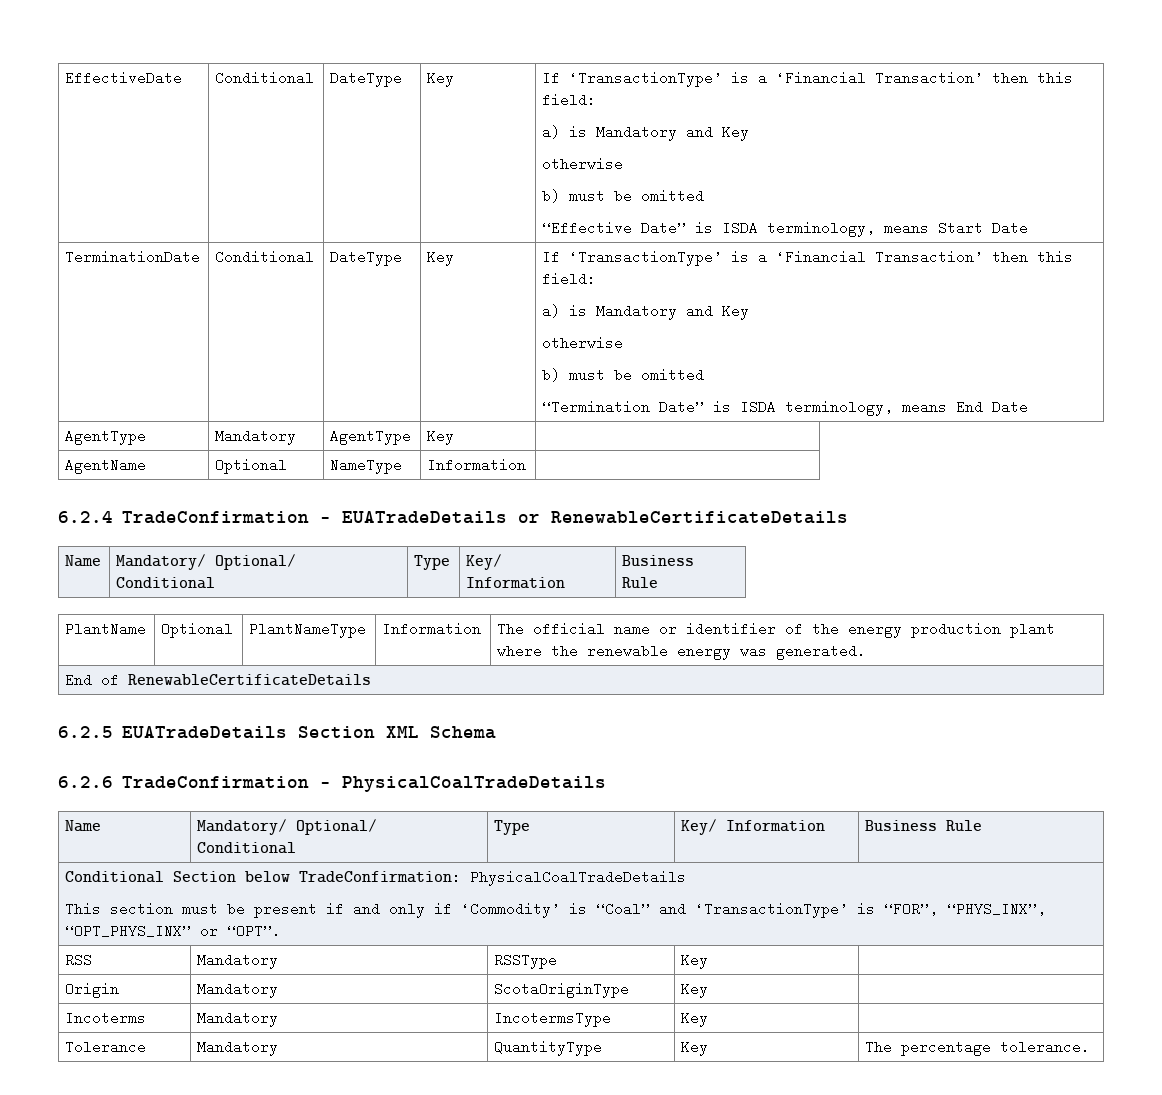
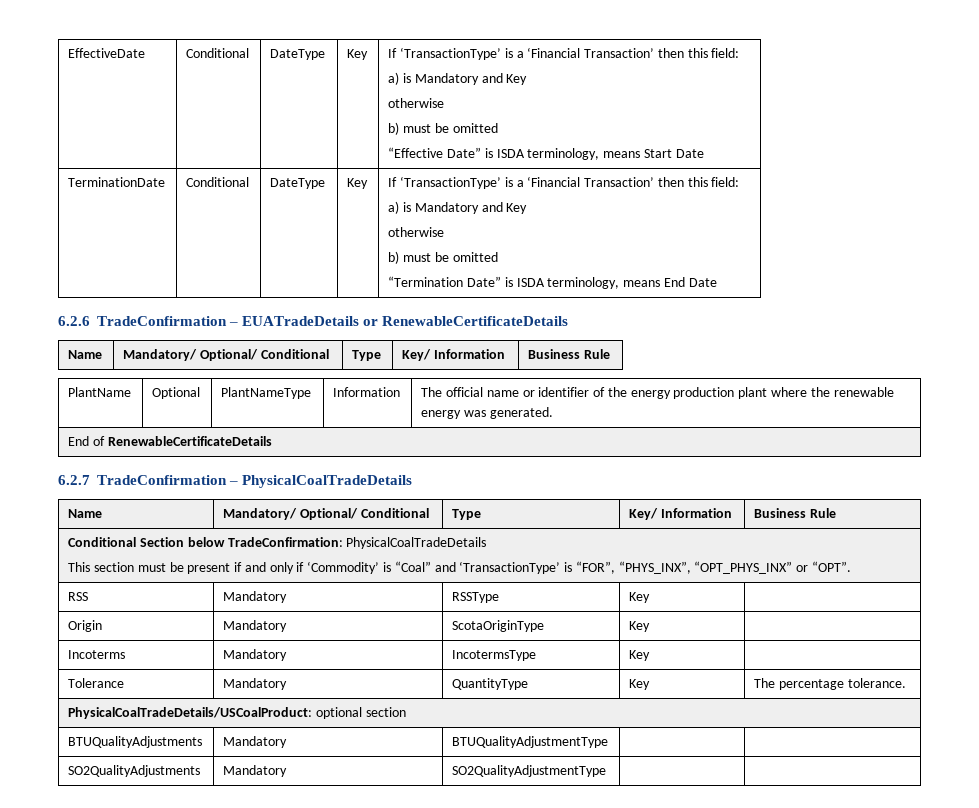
- AgentType | Mandatory | AgentType | Key |
- AgentName | Optional | NameType | Information |
- 6.2.4 TradeConfirmation – EUATradeDetails or RenewableCertificateDetails
+ 6.2.6 TradeConfirmation – EUATradeDetails or RenewableCertificateDetails
- 6.2.5 EUATradeDetails Section XML Schema
- 6.2.6 TradeConfirmation – PhysicalCoalTradeDetails
+ 6.2.7 TradeConfirmation – PhysicalCoalTradeDetails
+ PhysicalCoalTradeDetails/USCoalProduct: optional section
+ BTUQualityAdjustments | Mandatory | BTUQualityAdjustmentType | |
+ SO2QualityAdjustments | Mandatory | SO2QualityAdjustmentType | |

